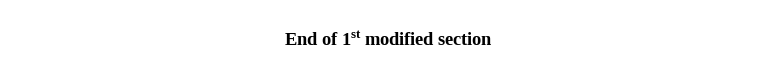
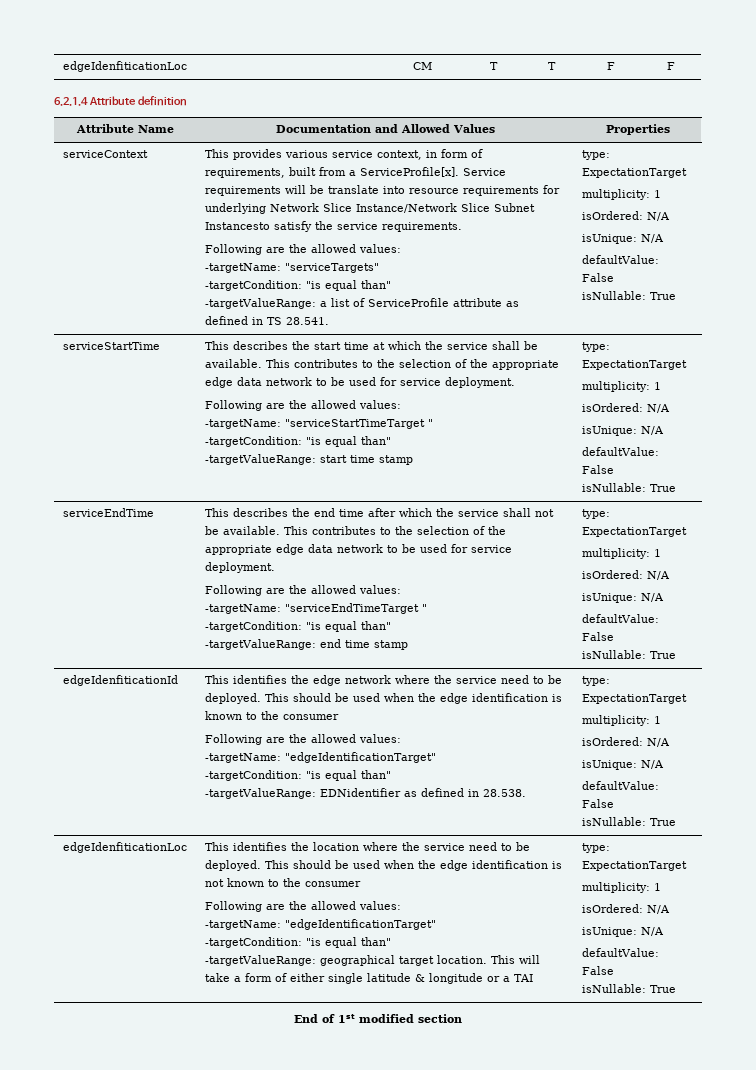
+ edgeIdenfiticationLoc | CM | T | T | F | F
+ 6.2.1.4 Attribute definition
+ Attribute Name | Documentation and Allowed Values | Properties
+ serviceContext | This provides various service context, in form of requirements, built from a ServiceProfile[x]. Service requirements will be translate into resource requirements for underlying Network Slice Instance/Network Slice Subnet Instancesto satisfy the service requirements.
+ Following are the allowed values:
+ -targetName: "serviceTargets"
+ -targetCondition: "is equal than"
+ -targetValueRange: a list of ServiceProfile attribute as defined in TS 28.541. | type: ExpectationTarget
+ multiplicity: 1
+ isOrdered: N/A
+ isUnique: N/A
+ defaultValue: False
+ isNullable: True
+ serviceStartTime | This describes the start time at which the service shall be available. This contributes to the selection of the appropriate edge data network to be used for service deployment.
+ Following are the allowed values:
+ -targetName: "serviceStartTimeTarget "
+ -targetCondition: "is equal than"
+ -targetValueRange: start time stamp | type: ExpectationTarget
+ multiplicity: 1
+ isOrdered: N/A
+ isUnique: N/A
+ defaultValue: False
+ isNullable: True
+ serviceEndTime | This describes the end time after which the service shall not be available. This contributes to the selection of the appropriate edge data network to be used for service deployment.
+ Following are the allowed values:
+ -targetName: "serviceEndTimeTarget "
+ -targetCondition: "is equal than"
+ -targetValueRange: end time stamp | type: ExpectationTarget
+ multiplicity: 1
+ isOrdered: N/A
+ isUnique: N/A
+ defaultValue: False
+ isNullable: True
+ edgeIdenfiticationId | This identifies the edge network where the service need to be deployed. This should be used when the edge identification is known to the consumer
+ Following are the allowed values:
+ -targetName: "edgeIdentificationTarget"
+ -targetCondition: "is equal than"
+ -targetValueRange: EDNidentifier as defined in 28.538. | type: ExpectationTarget
+ multiplicity: 1
+ isOrdered: N/A
+ isUnique: N/A
+ defaultValue: False
+ isNullable: True
+ edgeIdenfiticationLoc | This identifies the location where the service need to be deployed. This should be used when the edge identification is not known to the consumer
+ Following are the allowed values:
+ -targetName: "edgeIdentificationTarget"
+ -targetCondition: "is equal than"
+ -targetValueRange: geographical target location. This will take a form of either single latitude & longitude or a TAI | type: ExpectationTarget
+ multiplicity: 1
+ isOrdered: N/A
+ isUnique: N/A
+ defaultValue: False
+ isNullable: True

